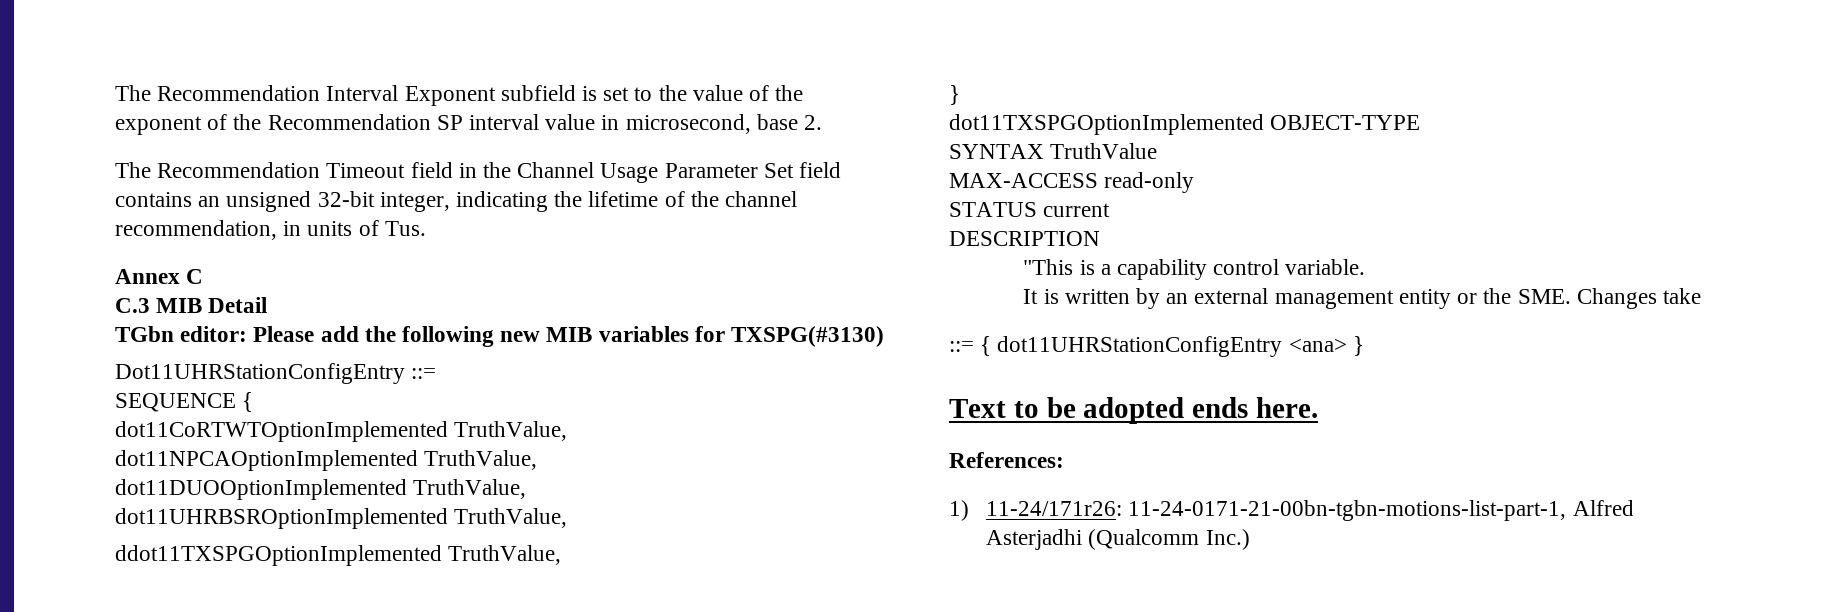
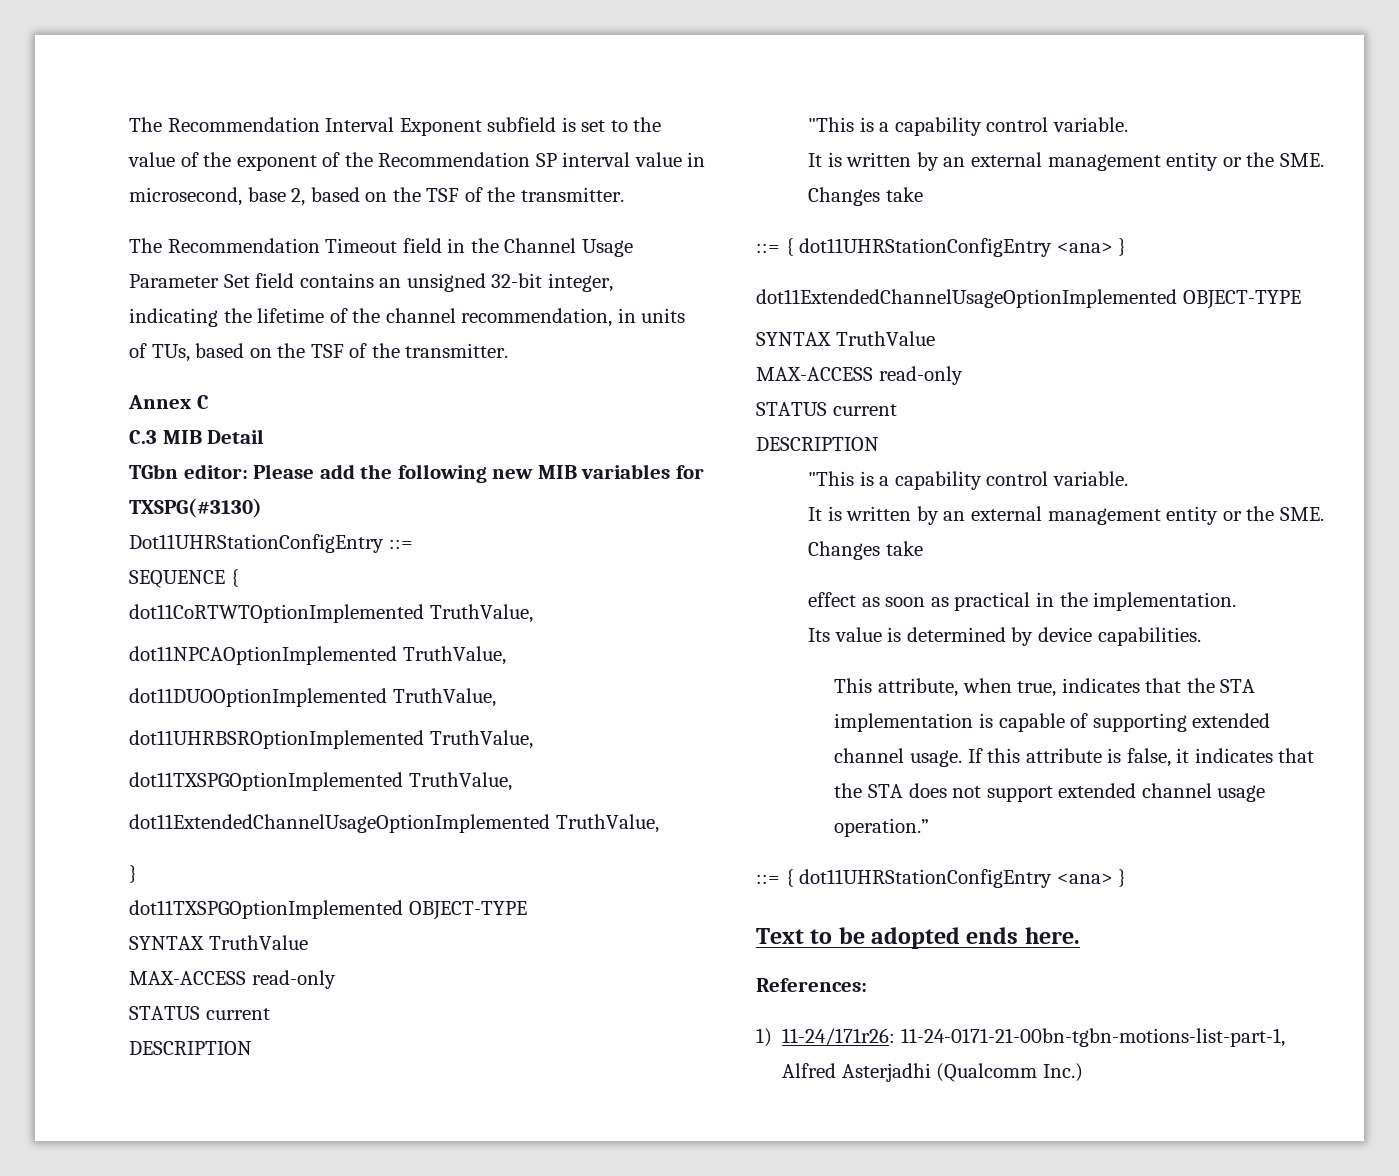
- The Recommendation Interval Exponent subfield is set to the value of the exponent of the Recommendation SP interval value in microsecond, base 2.
+ The Recommendation Interval Exponent subfield is set to the value of the exponent of the Recommendation SP interval value in microsecond, base 2, based on the TSF of the transmitter.
- The Recommendation Timeout field in the Channel Usage Parameter Set field contains an unsigned 32-bit integer, indicating the lifetime of the channel recommendation, in units of Tus.
+ The Recommendation Timeout field in the Channel Usage Parameter Set field contains an unsigned 32-bit integer, indicating the lifetime of the channel recommendation, in units of TUs, based on the TSF of the transmitter.
- ddot11TXSPGOptionImplemented TruthValue,
+ dot11TXSPGOptionImplemented TruthValue,
+ dot11ExtendedChannelUsageOptionImplemented TruthValue,
+ dot11ExtendedChannelUsageOptionImplemented OBJECT-TYPE
+ SYNTAX TruthValue
+ MAX-ACCESS read-only
+ STATUS current
+ DESCRIPTION
+ "This is a capability control variable.
+ It is written by an external management entity or the SME. Changes take
+ effect as soon as practical in the implementation.
+ Its value is determined by device capabilities.
+ This attribute, when true, indicates that the STA implementation is capable of supporting extended channel usage. If this attribute is false, it indicates that the STA does not support extended channel usage operation.”
+ ::= { dot11UHRStationConfigEntry <ana> }

